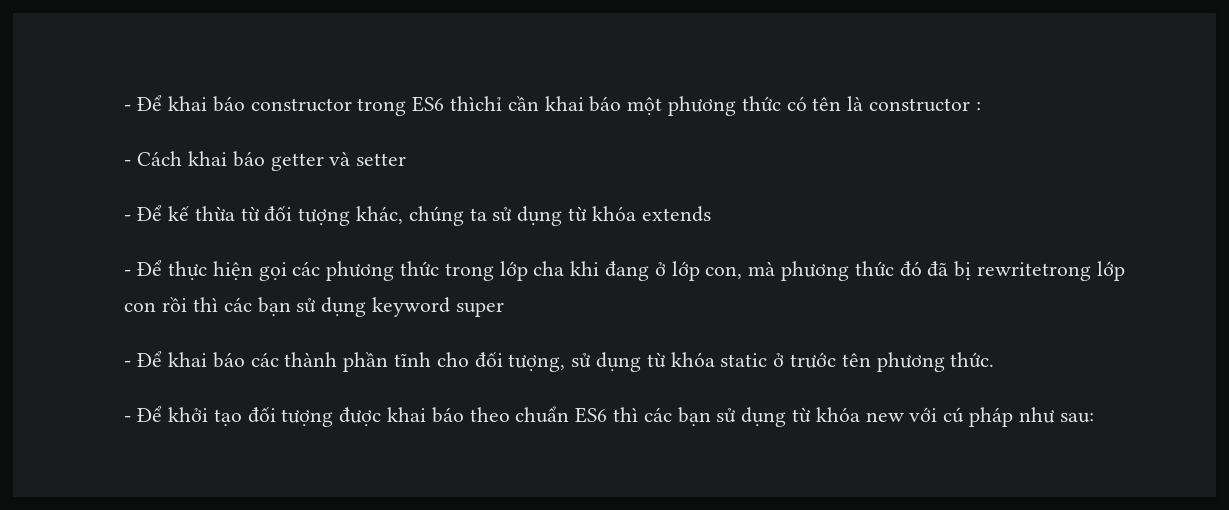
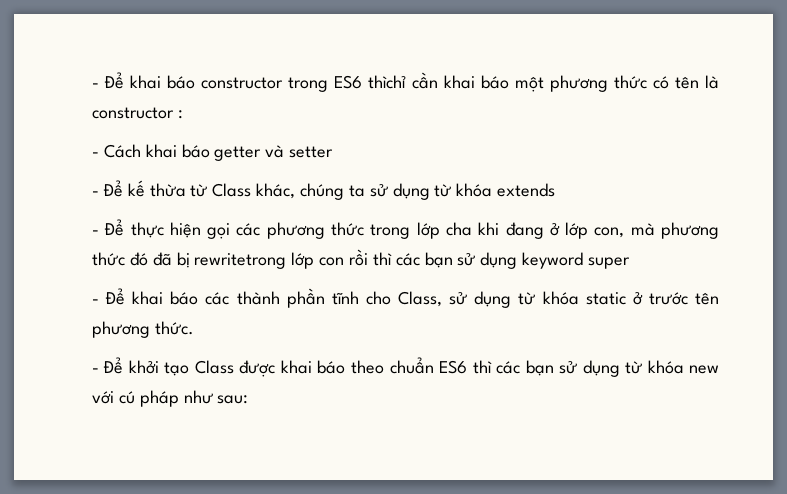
- - Để kế thừa từ đối tượng khác, chúng ta sử dụng từ khóa extends
+ - Để kế thừa từ Class khác, chúng ta sử dụng từ khóa extends
- - Để khai báo các thành phần tĩnh cho đối tượng, sử dụng từ khóa static ở trước tên phương thức.
+ - Để khai báo các thành phần tĩnh cho Class, sử dụng từ khóa static ở trước tên phương thức.
- - Để khởi tạo đối tượng được khai báo theo chuẩn ES6 thì các bạn sử dụng từ khóa new với cú pháp như sau:
+ - Để khởi tạo Class được khai báo theo chuẩn ES6 thì các bạn sử dụng từ khóa new với cú pháp như sau:

